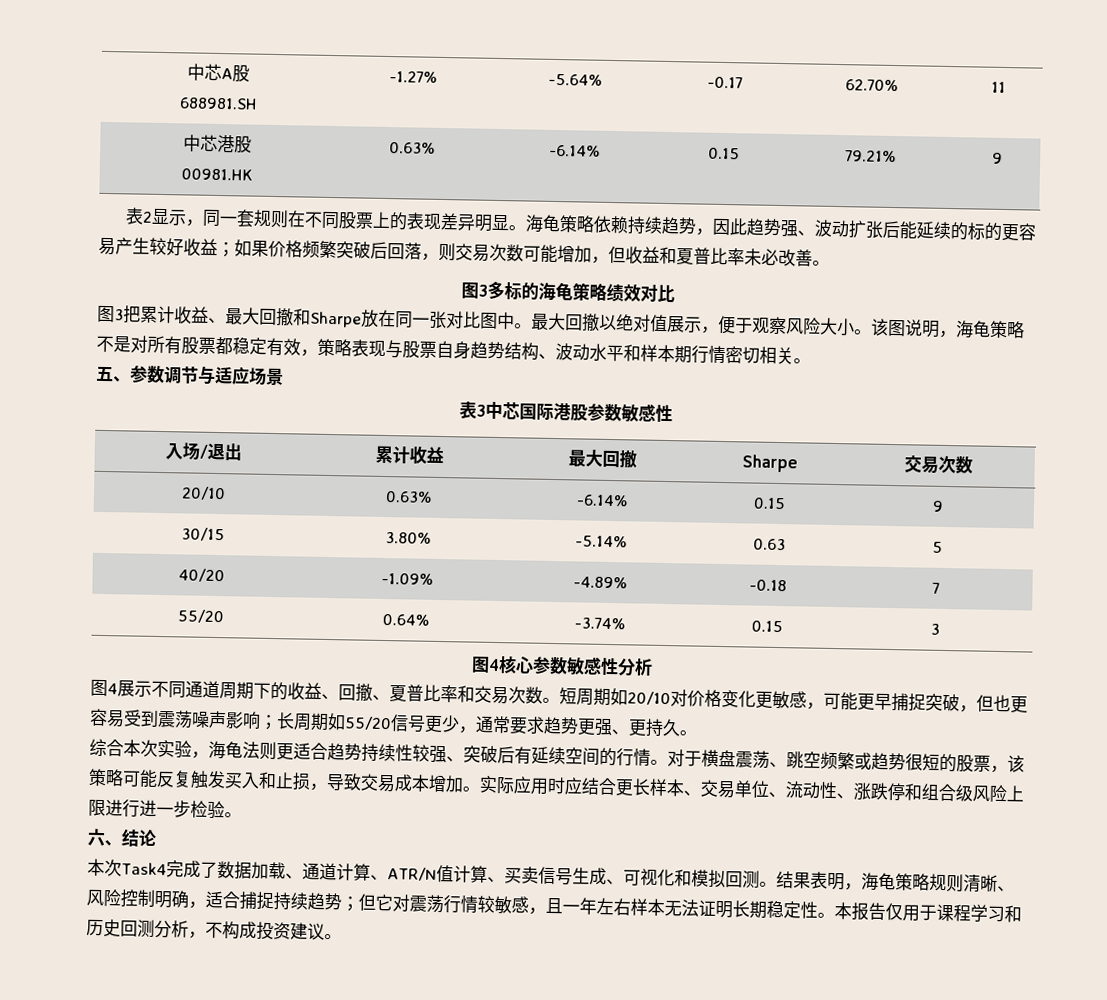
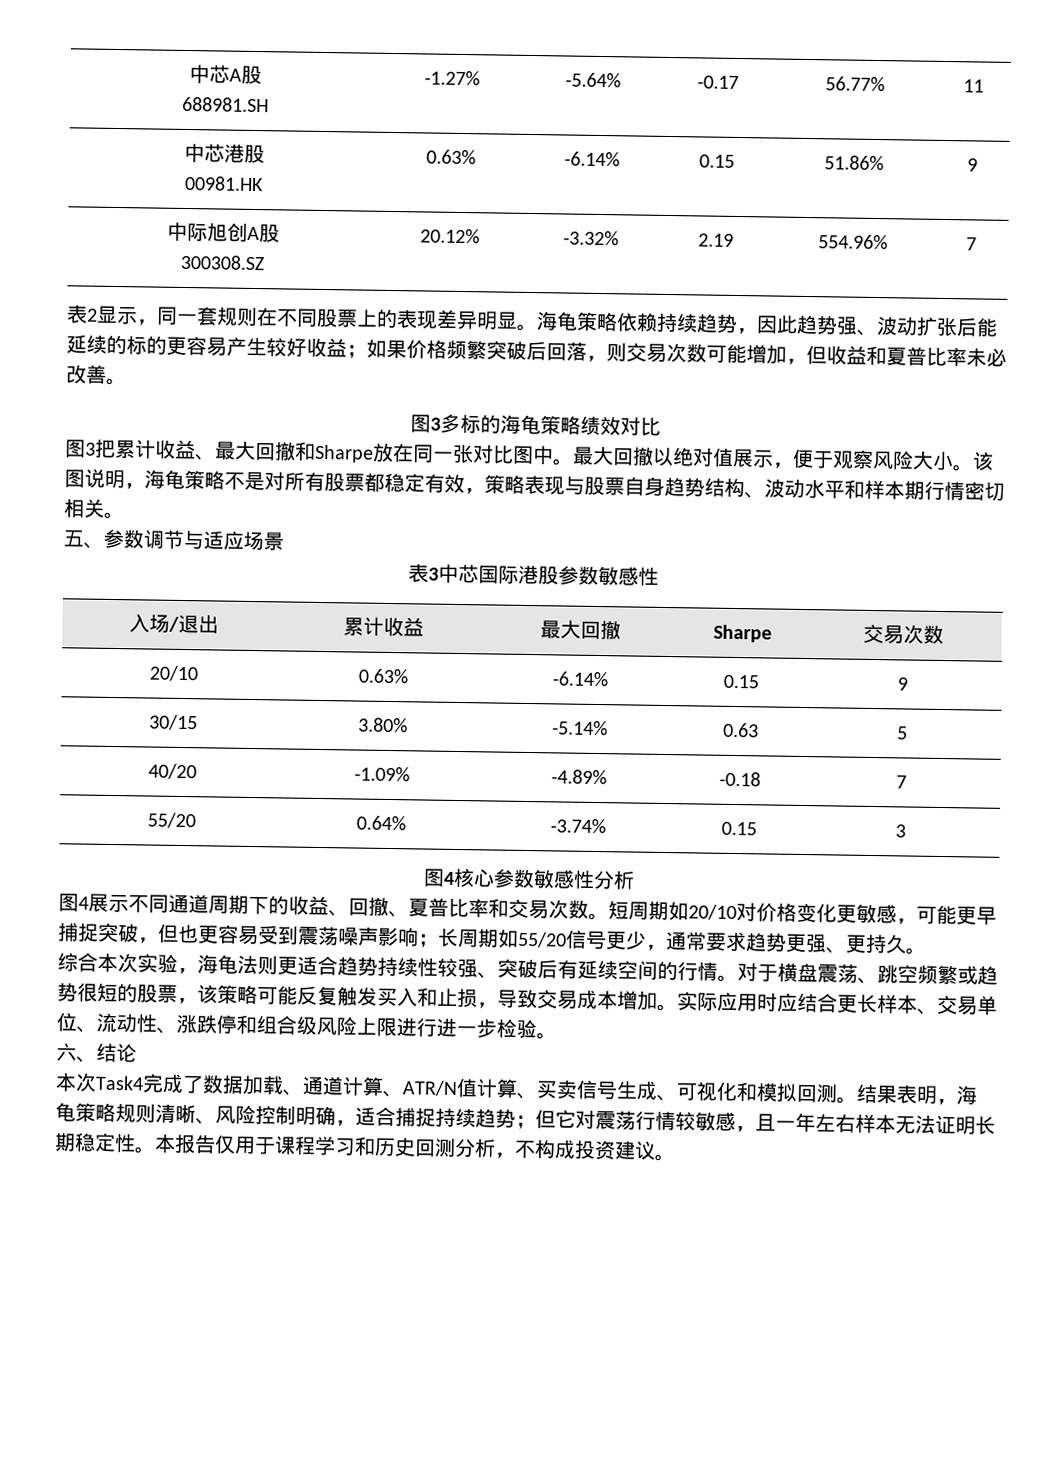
  中芯A股
- 688981.SH | -1.27% | -5.64% | -0.17 | 62.70% | 11
+ 688981.SH | -1.27% | -5.64% | -0.17 | 56.77% | 11
  中芯港股
- 00981.HK | 0.63% | -6.14% | 0.15 | 79.21% | 9
+ 00981.HK | 0.63% | -6.14% | 0.15 | 51.86% | 9
+ 中际旭创A股
+ 300308.SZ | 20.12% | -3.32% | 2.19 | 554.96% | 7

